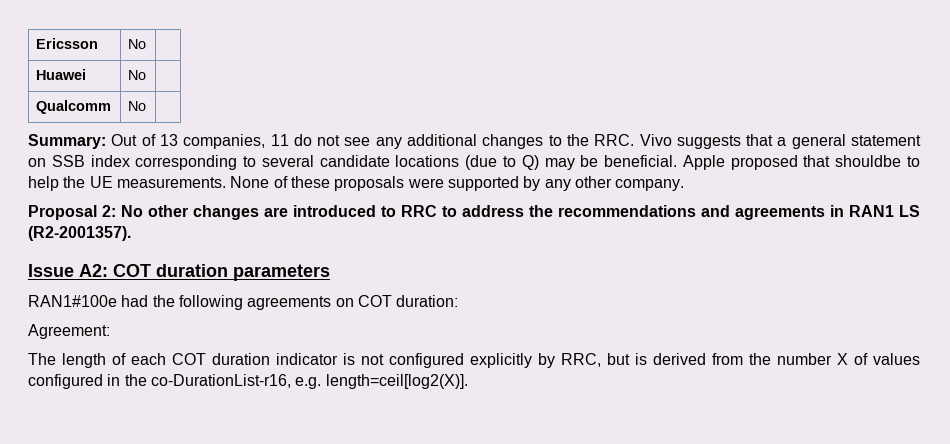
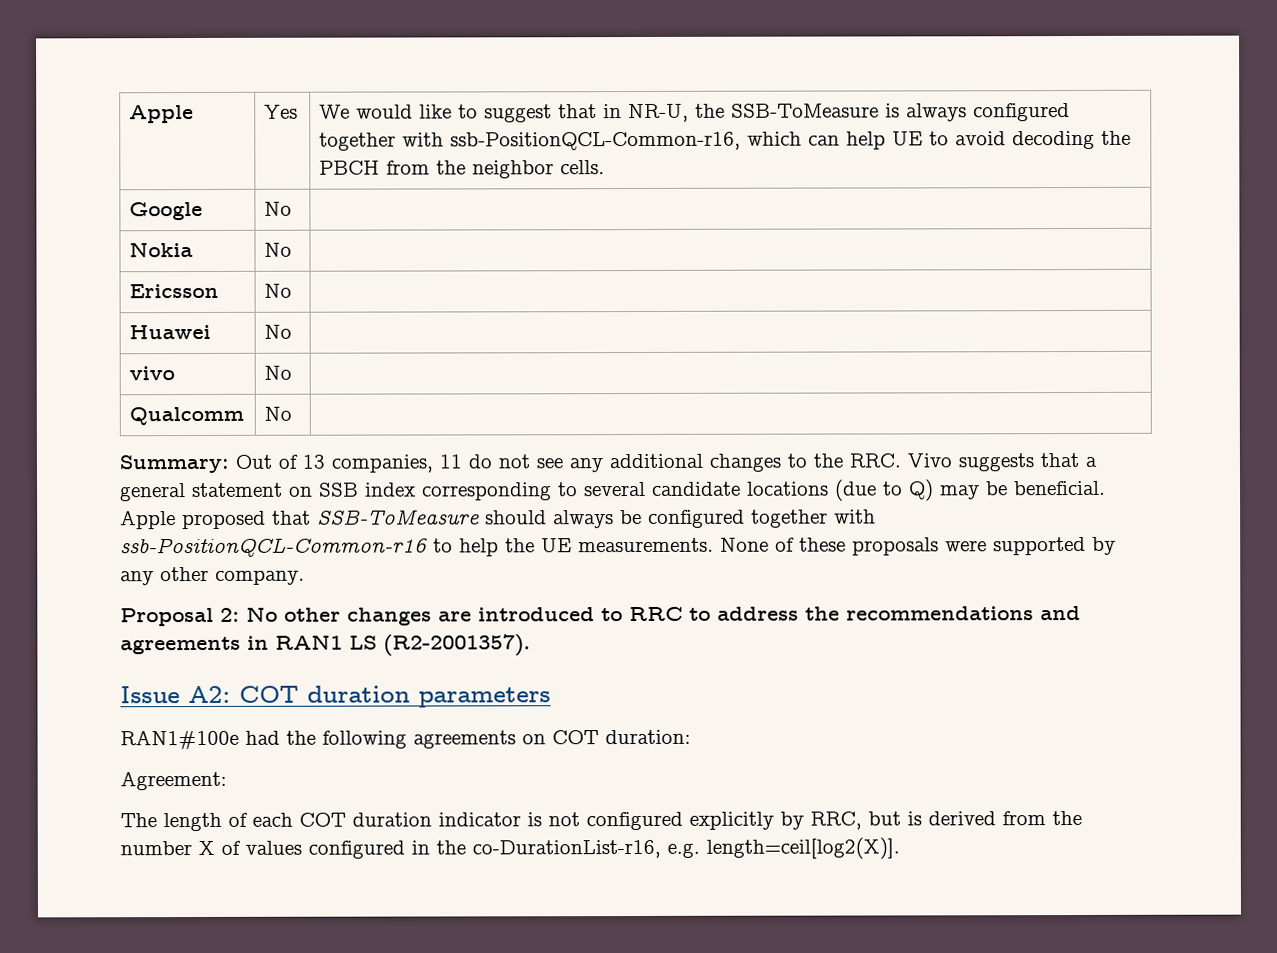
+ Apple | Yes | We would like to suggest that in NR-U, the SSB-ToMeasure is always configured together with ssb-PositionQCL-Common-r16, which can help UE to avoid decoding the PBCH from the neighbor cells.
+ Google | No |
+ Nokia | No |
+ vivo | No |
- Apple proposed that shouldbe to help the UE measurements.
+ Apple proposed that SSB-ToMeasure should always be configured together with ssb-PositionQCL-Common-r16 to help the UE measurements.

